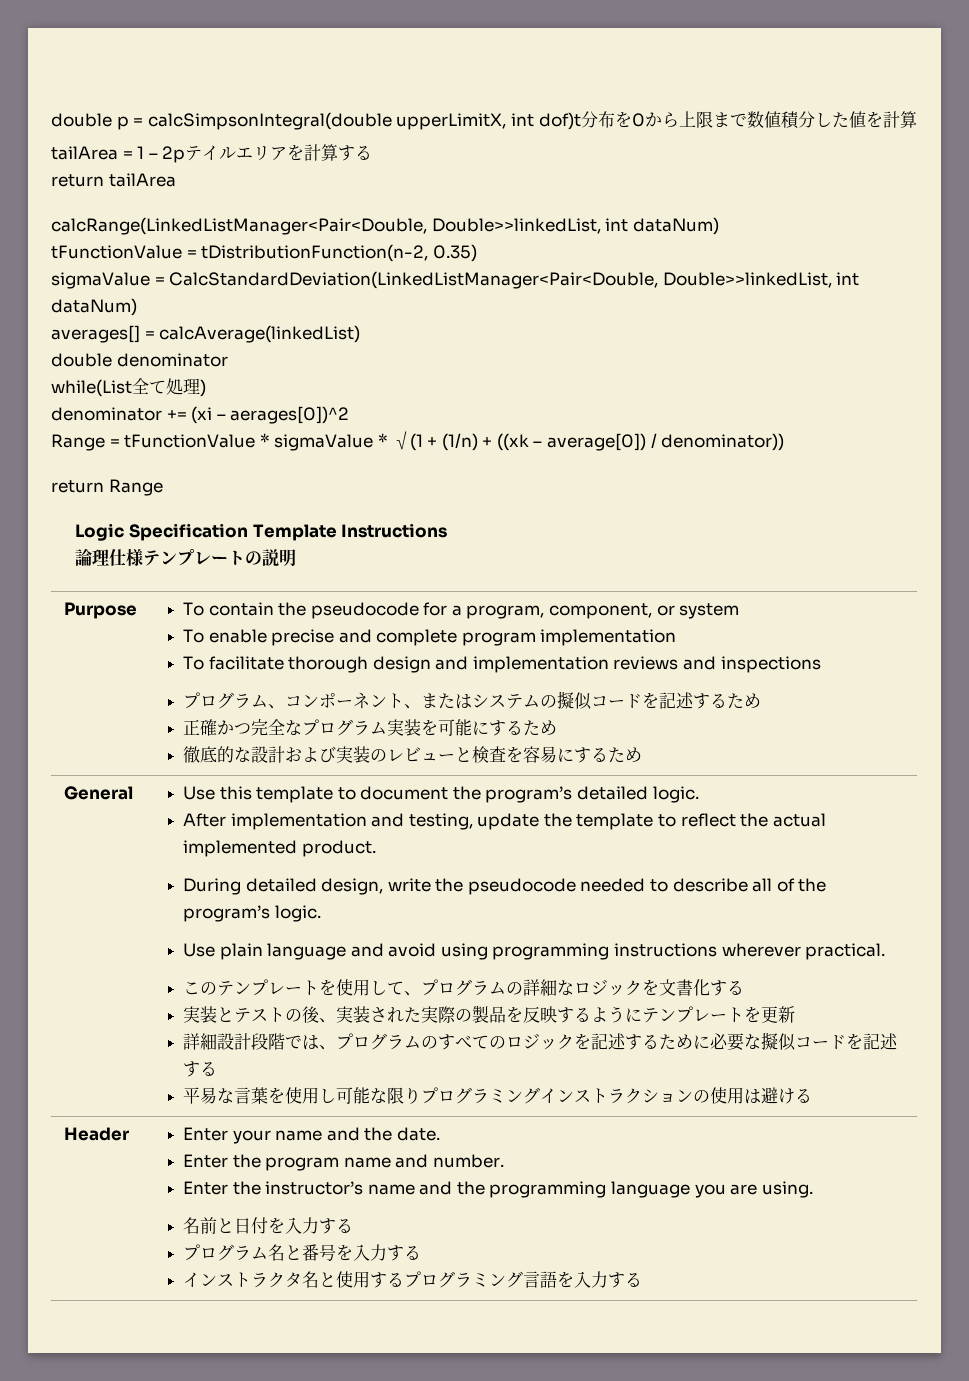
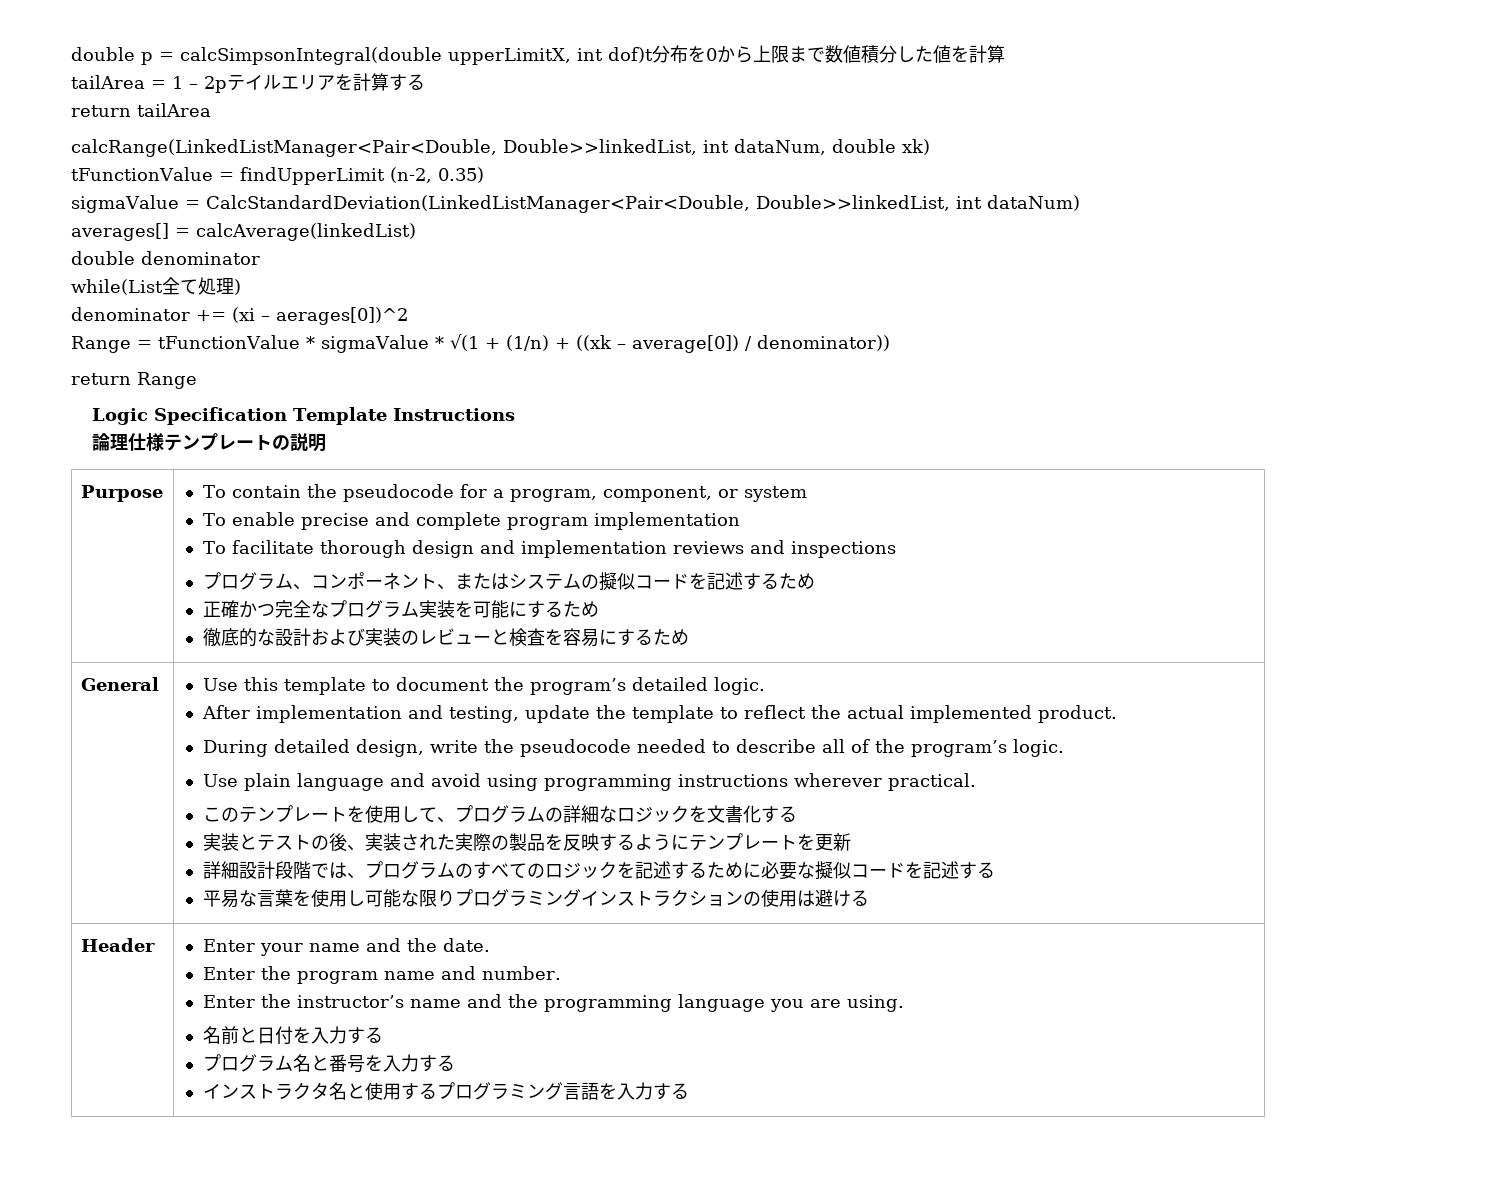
- calcRange(LinkedListManager<Pair<Double, Double>>linkedList, int dataNum)
+ calcRange(LinkedListManager<Pair<Double, Double>>linkedList, int dataNum, double xk)
- tFunctionValue = tDistributionFunction(n-2, 0.35)
+ tFunctionValue = findUpperLimit (n-2, 0.35)

